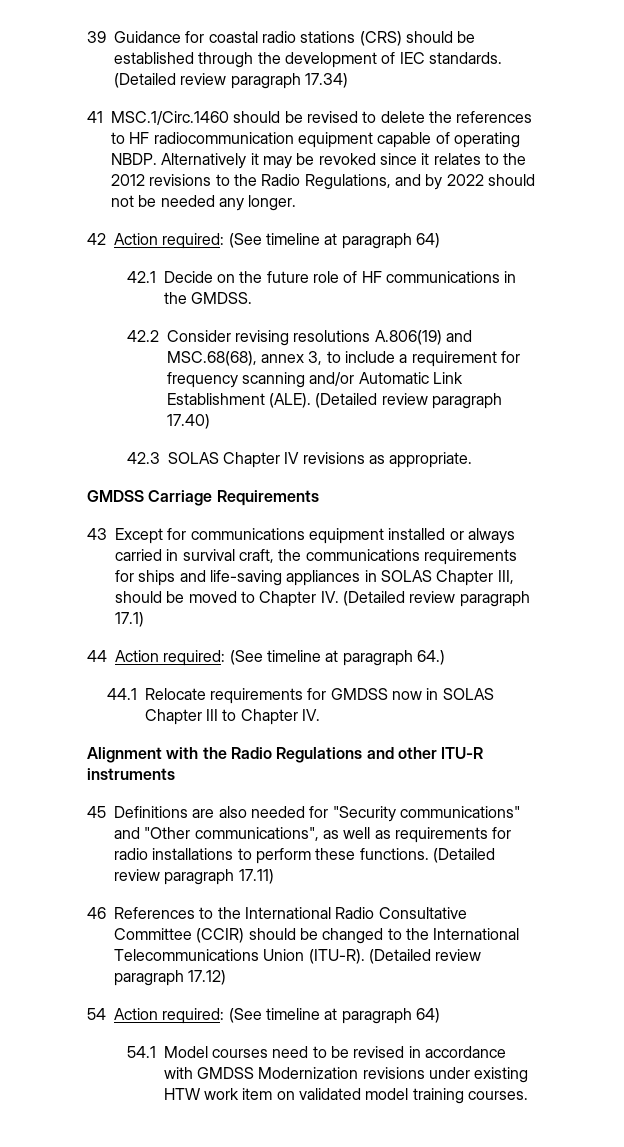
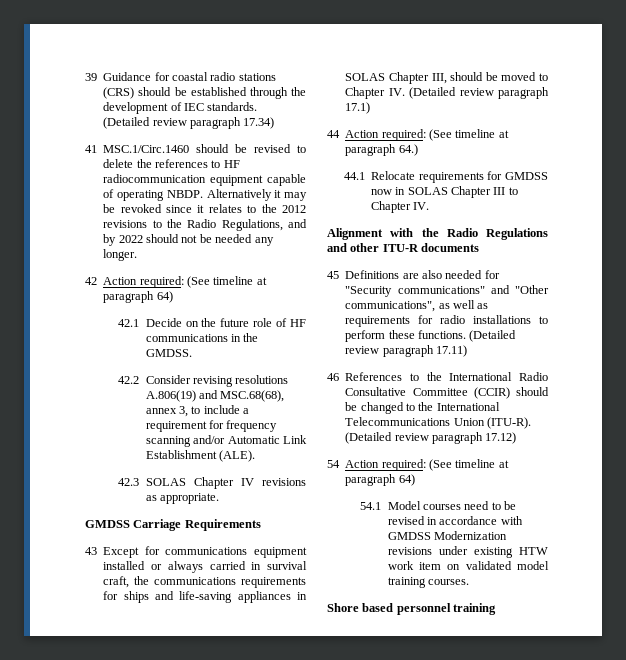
- (Detailed review paragraph 17.40)
- Alignment with the Radio Regulations and other ITU-R instruments
+ Alignment with the Radio Regulations and other ITU-R documents
+ Shore based personnel training

